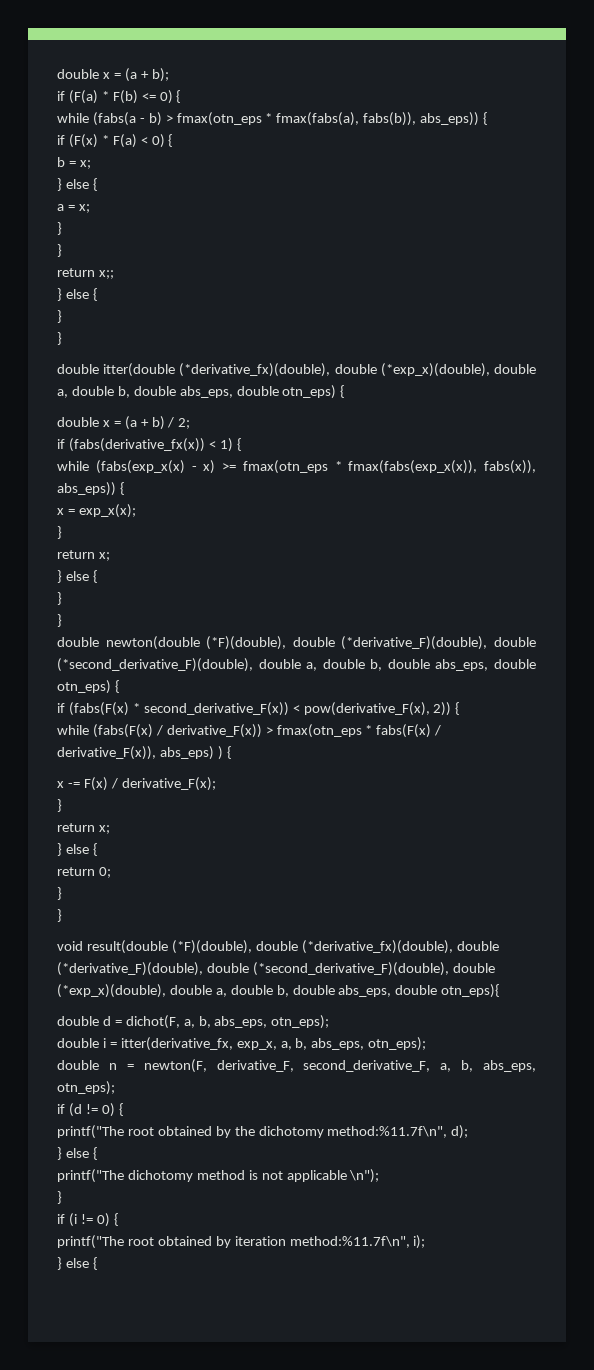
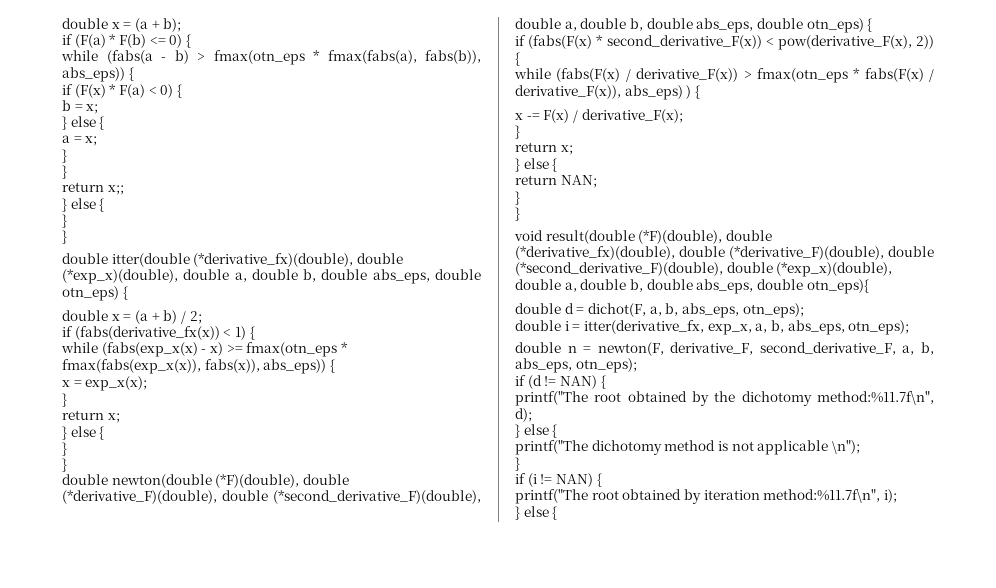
- return 0;
+ return NAN;
- if (d != 0) {
+ if (d != NAN) {
- if (i != 0) {
+ if (i != NAN) {

